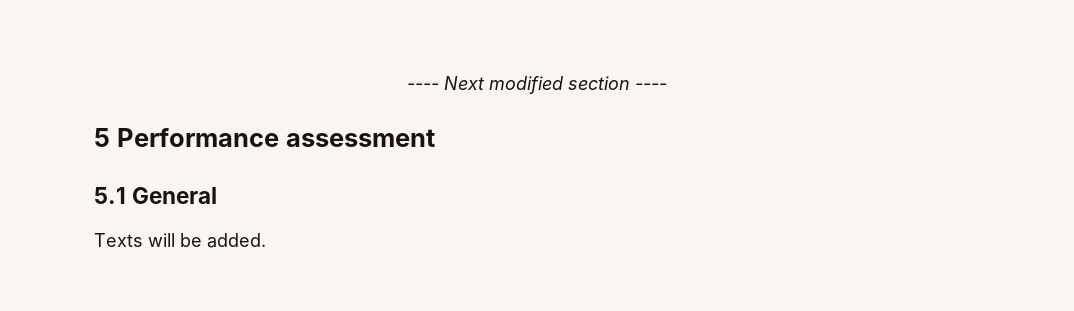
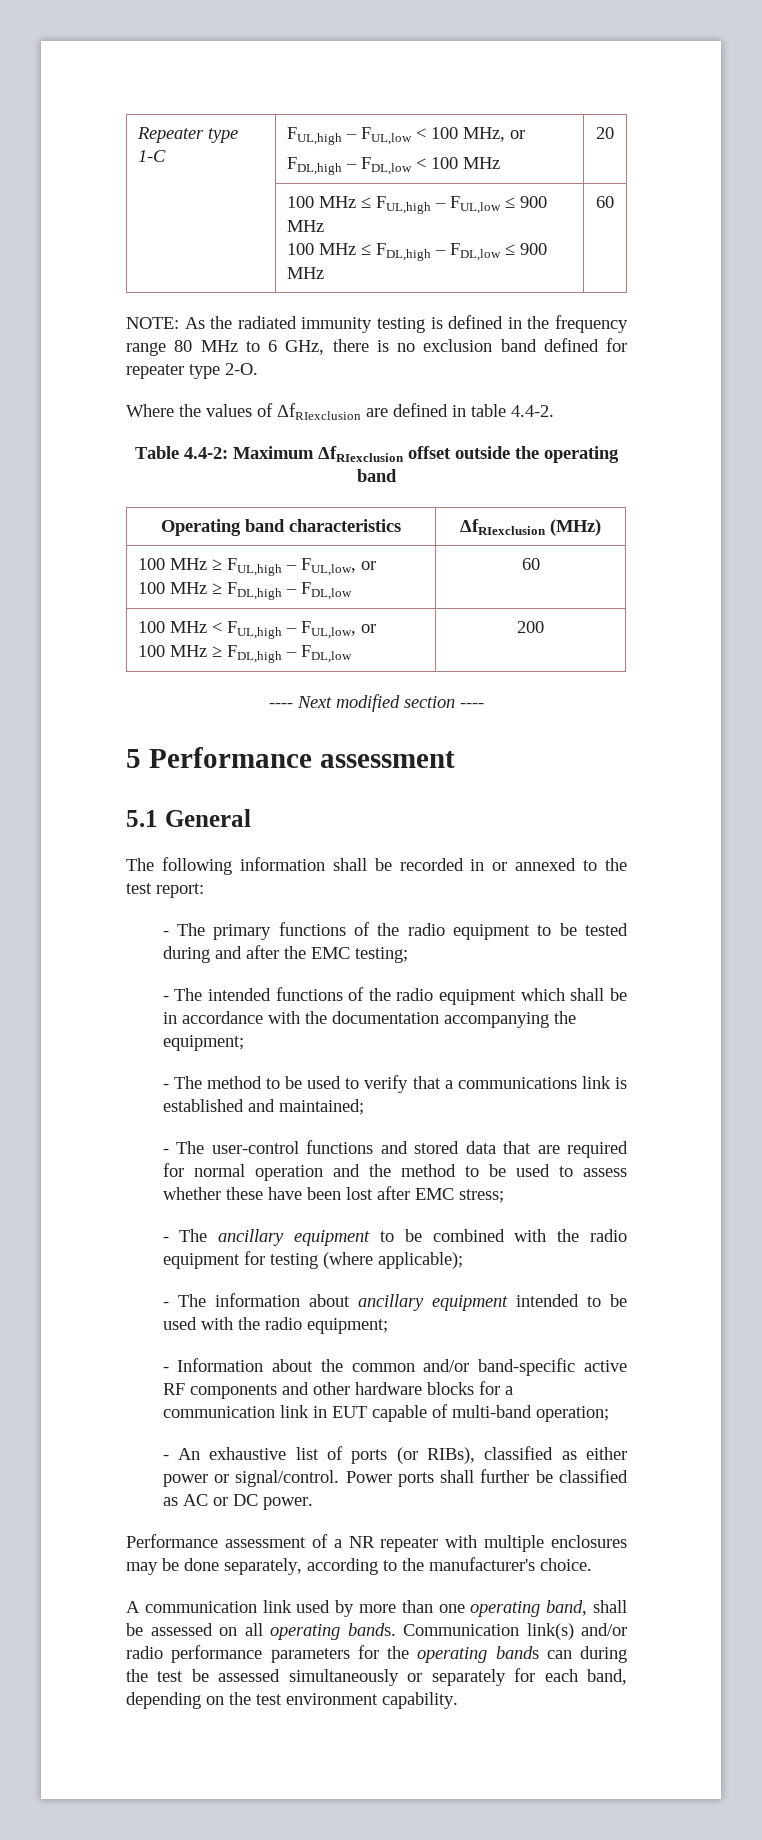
+ Repeater type 1-C | FUL,high – FUL,low < 100 MHz, or
+ FDL,high – FDL,low < 100 MHz | 20
+ | 100 MHz ≤ FUL,high – FUL,low ≤ 900 MHz
+ 100 MHz ≤ FDL,high – FDL,low ≤ 900 MHz | 60
+ NOTE: As the radiated immunity testing is defined in the frequency range 80 MHz to 6 GHz, there is no exclusion band defined for repeater type 2-O.
+ Where the values of ΔfRIexclusion are defined in table 4.4-2.
+ Table 4.4-2: Maximum ΔfRIexclusion offset outside the operating band
+ Operating band characteristics | ΔfRIexclusion (MHz)
+ 100 MHz ≥ FUL,high – FUL,low, or
+ 100 MHz ≥ FDL,high – FDL,low | 60
+ 100 MHz < FUL,high – FUL,low, or
+ 100 MHz ≥ FDL,high – FDL,low | 200
- Texts will be added.
+ The following information shall be recorded in or annexed to the test report:
+ - The primary functions of the radio equipment to be tested during and after the EMC testing;
+ - The intended functions of the radio equipment which shall be in accordance with the documentation accompanying the equipment;
+ - The method to be used to verify that a communications link is established and maintained;
+ - The user-control functions and stored data that are required for normal operation and the method to be used to assess whether these have been lost after EMC stress;
+ - The ancillary equipment to be combined with the radio equipment for testing (where applicable);
+ - The information about ancillary equipment intended to be used with the radio equipment;
+ - Information about the common and/or band-specific active RF components and other hardware blocks for a communication link in EUT capable of multi-band operation;
+ - An exhaustive list of ports (or RIBs), classified as either power or signal/control. Power ports shall further be classified as AC or DC power.
+ Performance assessment of a NR repeater with multiple enclosures may be done separately, according to the manufacturer's choice.
+ A communication link used by more than one operating band, shall be assessed on all operating bands. Communication link(s) and/or radio performance parameters for the operating bands can during the test be assessed simultaneously or separately for each band, depending on the test environment capability.

